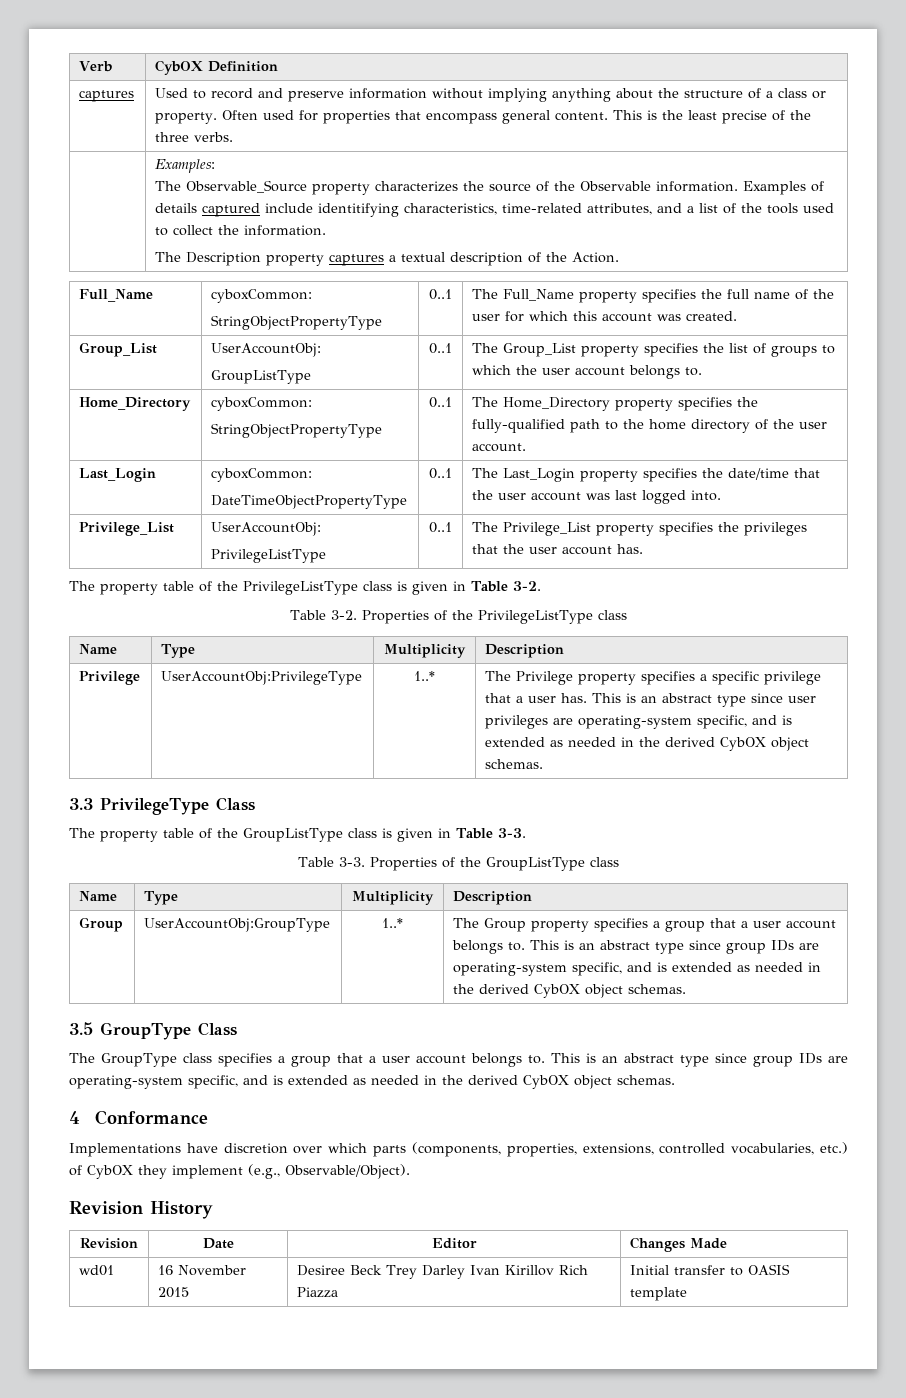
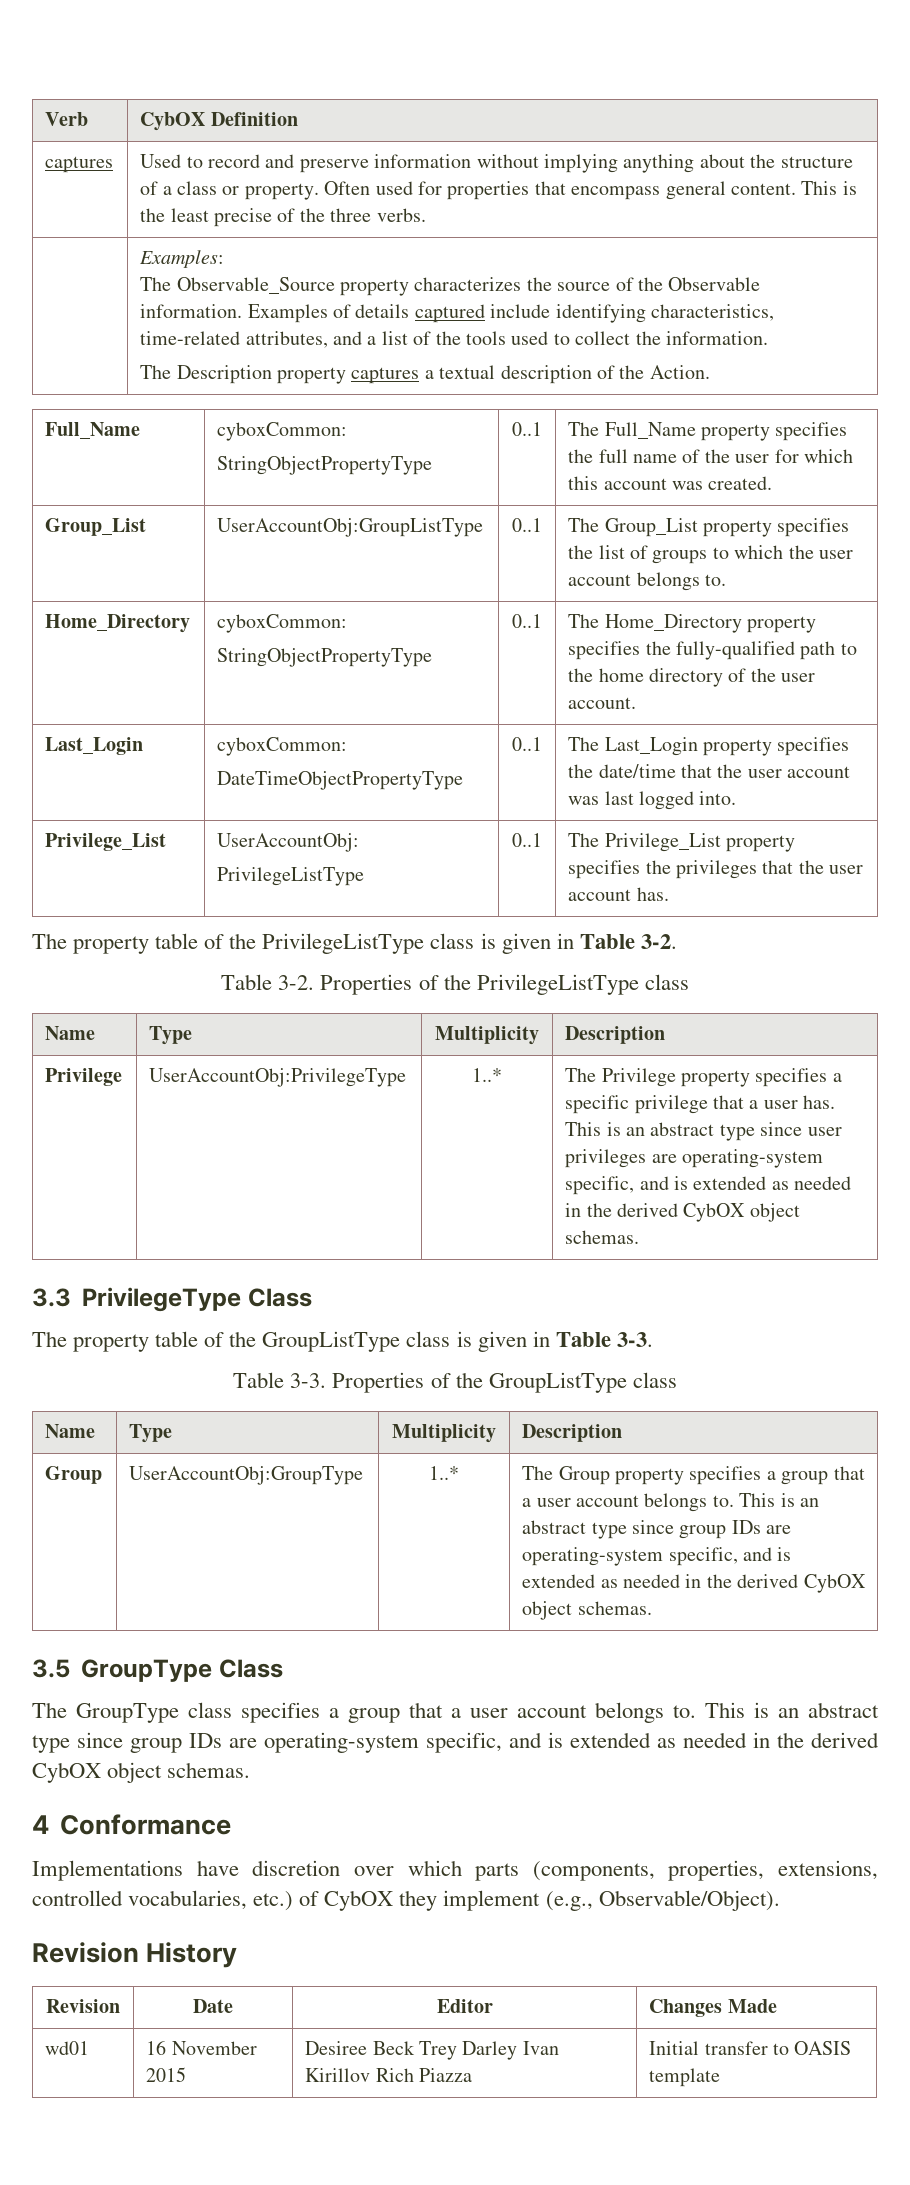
- Examples of details captured include identitifying characteristics, time-related attributes, and a list of the tools used to collect the information.
+ Examples of details captured include identifying characteristics, time-related attributes, and a list of the tools used to collect the information.
- Group_List | UserAccountObj:
- GroupListType | 0..1 | The Group_List property specifies the list of groups to which the user account belongs to.
+ Group_List | UserAccountObj:GroupListType | 0..1 | The Group_List property specifies the list of groups to which the user account belongs to.

